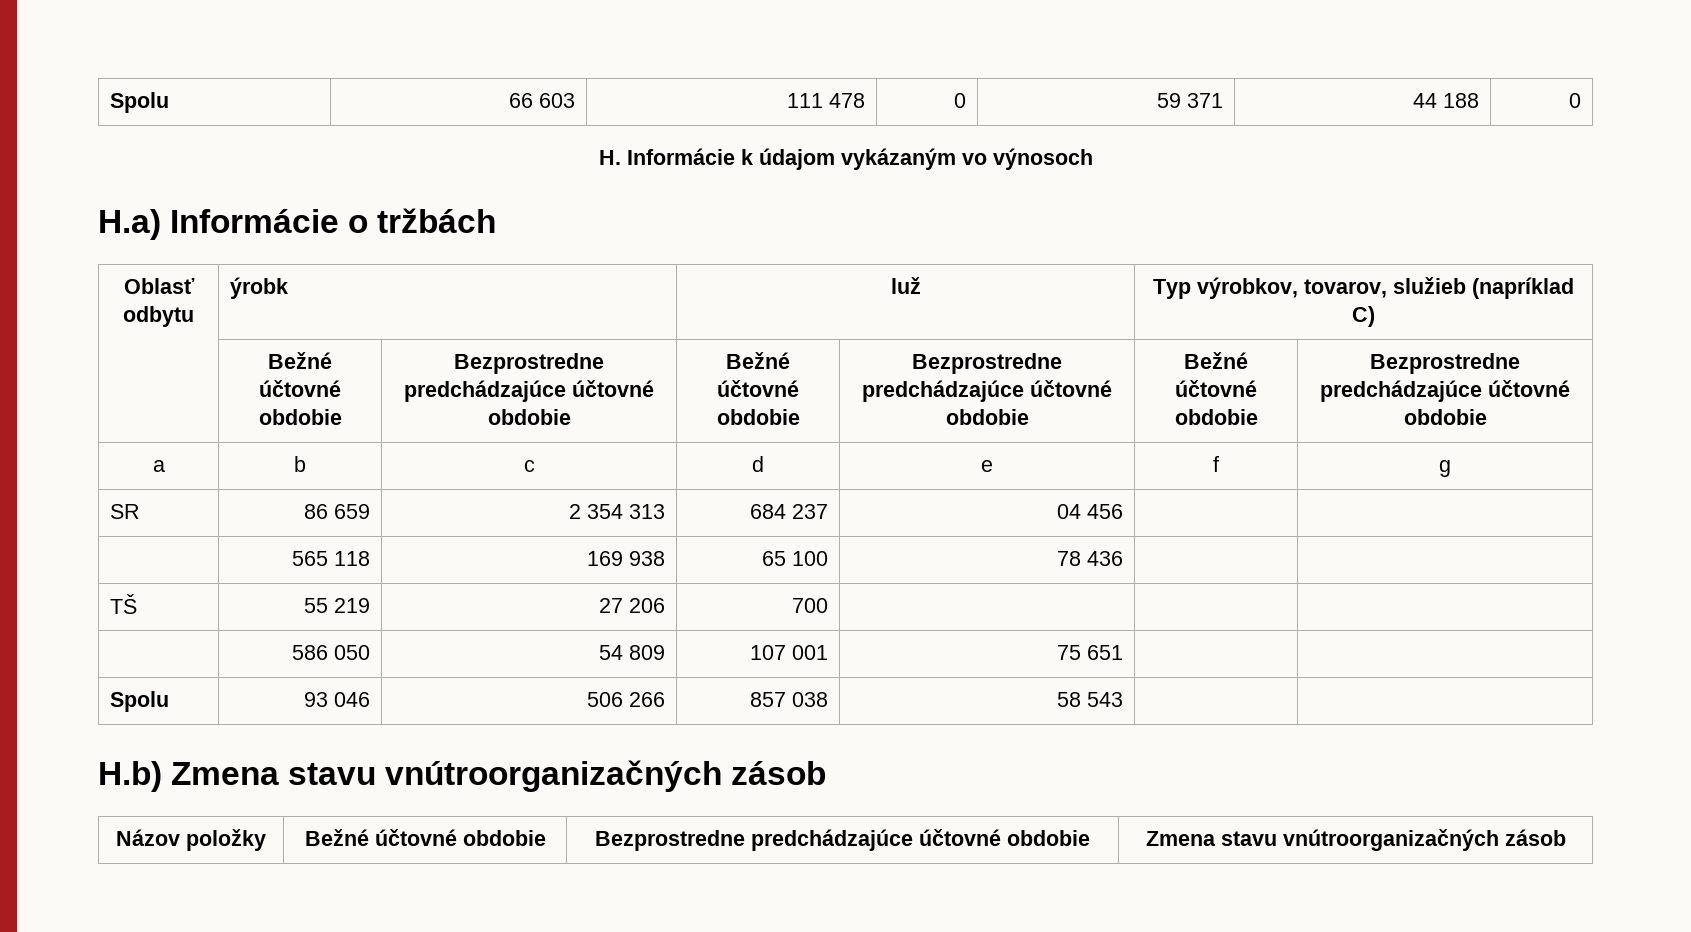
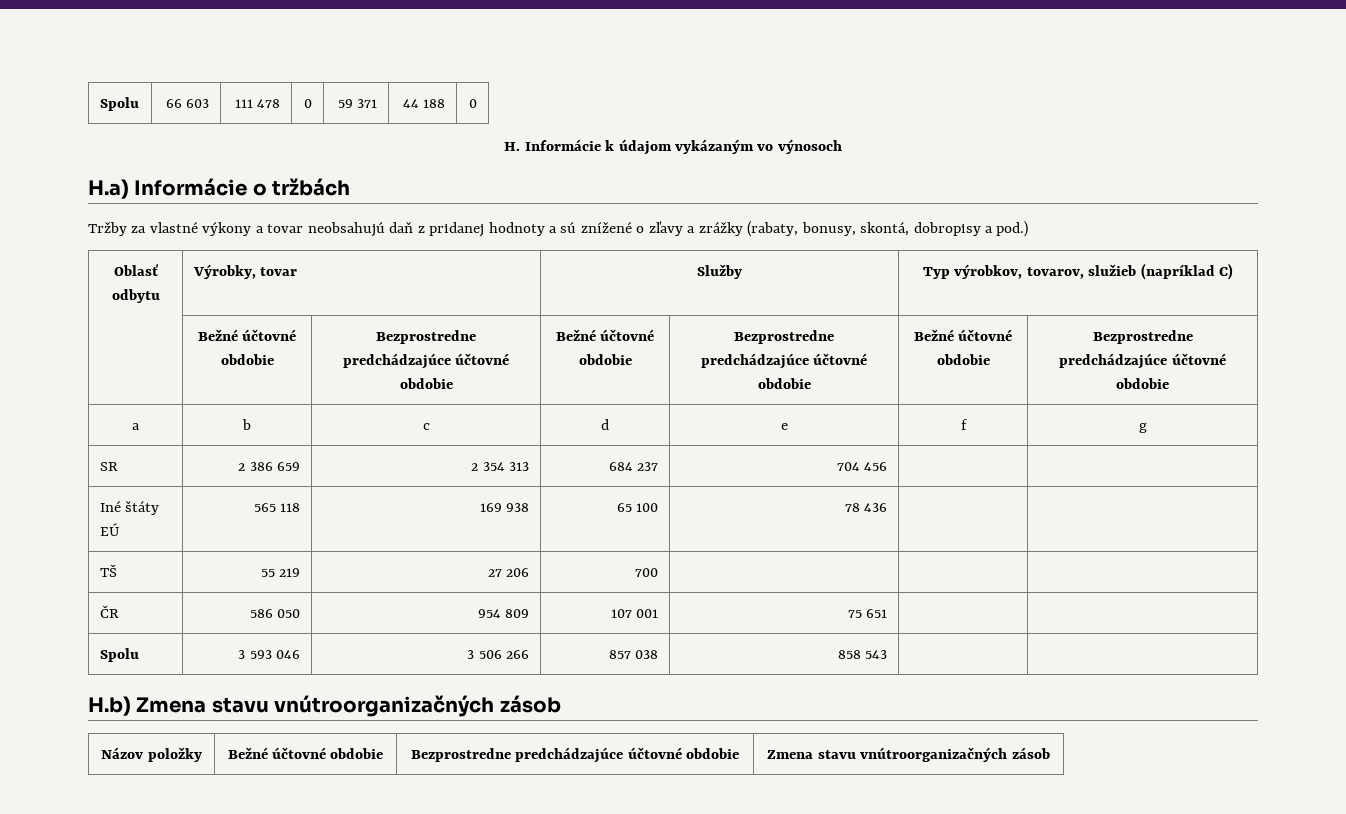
+ Tržby za vlastné výkony a tovar neobsahujú daň z pridanej hodnoty a sú znížené o zľavy a zrážky (rabaty, bonusy, skontá, dobropisy a pod.)
- Oblasť odbytu | ýrobk | luž | Typ výrobkov, tovarov, služieb (napríklad C)
+ Oblasť odbytu | Výrobky, tovar | Služby | Typ výrobkov, tovarov, služieb (napríklad C)
- SR | 86 659 | 2 354 313 | 684 237 | 04 456 | |
+ SR | 2 386 659 | 2 354 313 | 684 237 | 704 456 | |
- | 565 118 | 169 938 | 65 100 | 78 436 | |
+ Iné štáty EÚ | 565 118 | 169 938 | 65 100 | 78 436 | |
- | 586 050 | 54 809 | 107 001 | 75 651 | |
+ ČR | 586 050 | 954 809 | 107 001 | 75 651 | |
- Spolu | 93 046 | 506 266 | 857 038 | 58 543 | |
+ Spolu | 3 593 046 | 3 506 266 | 857 038 | 858 543 | |

